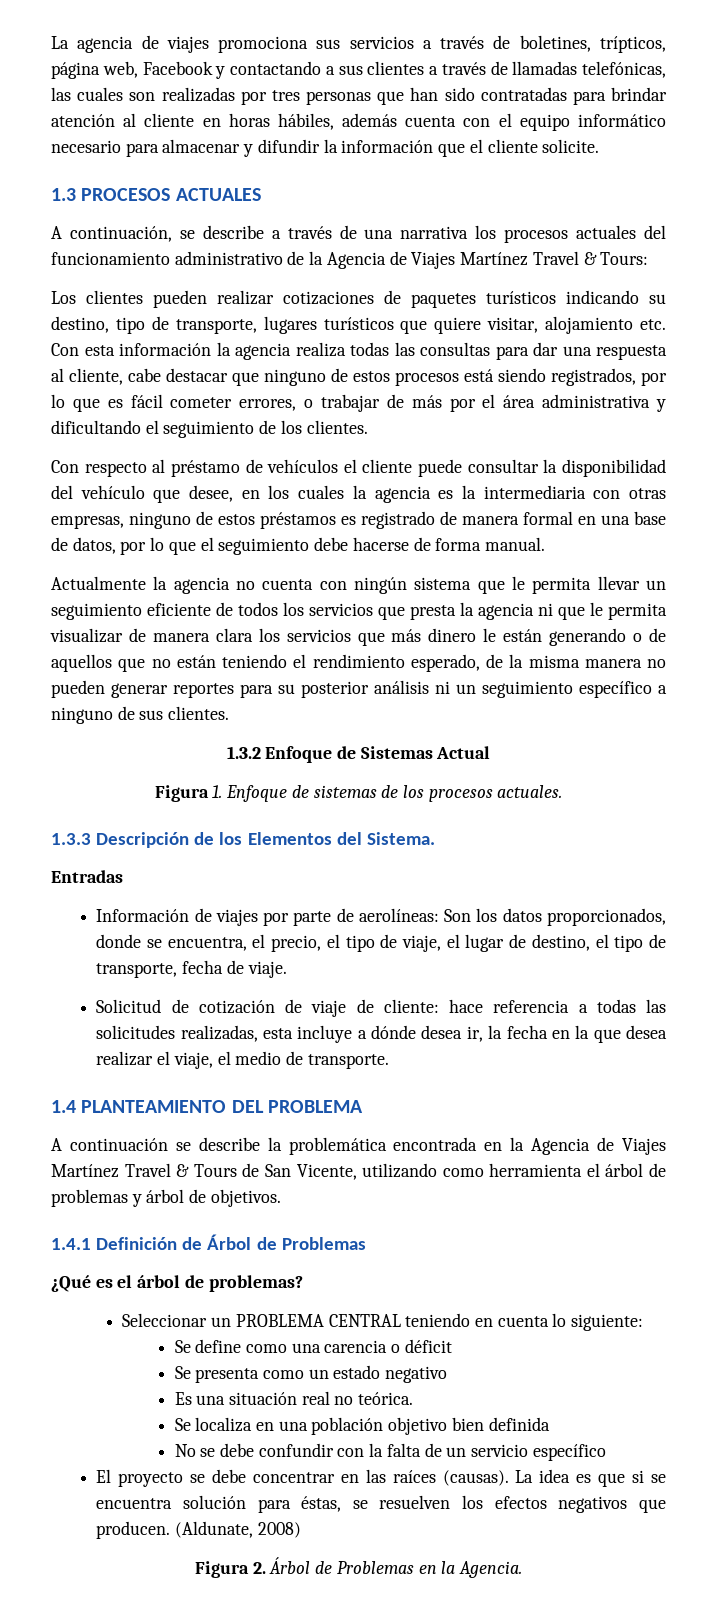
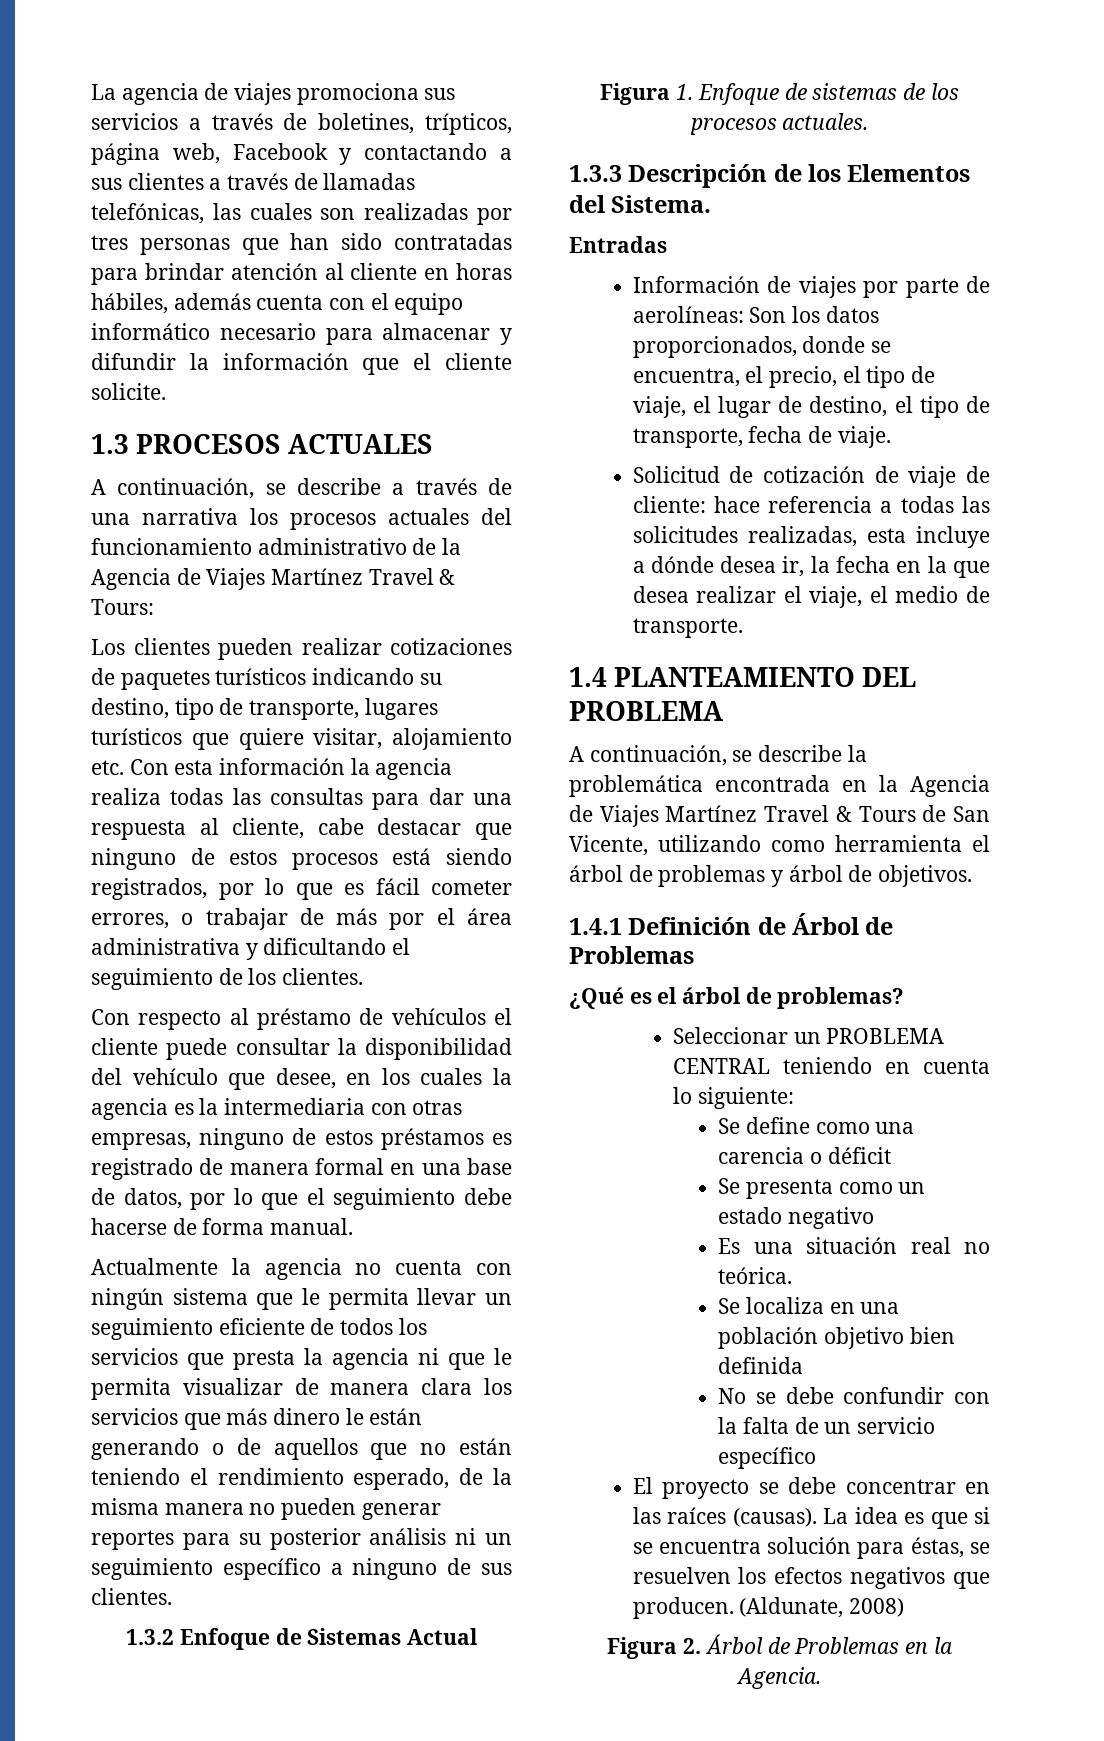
- A continuación se describe la problemática encontrada en la Agencia de Viajes Martínez Travel & Tours de San Vicente, utilizando como herramienta el árbol de problemas y árbol de objetivos.
+ A continuación, se describe la problemática encontrada en la Agencia de Viajes Martínez Travel & Tours de San Vicente, utilizando como herramienta el árbol de problemas y árbol de objetivos.

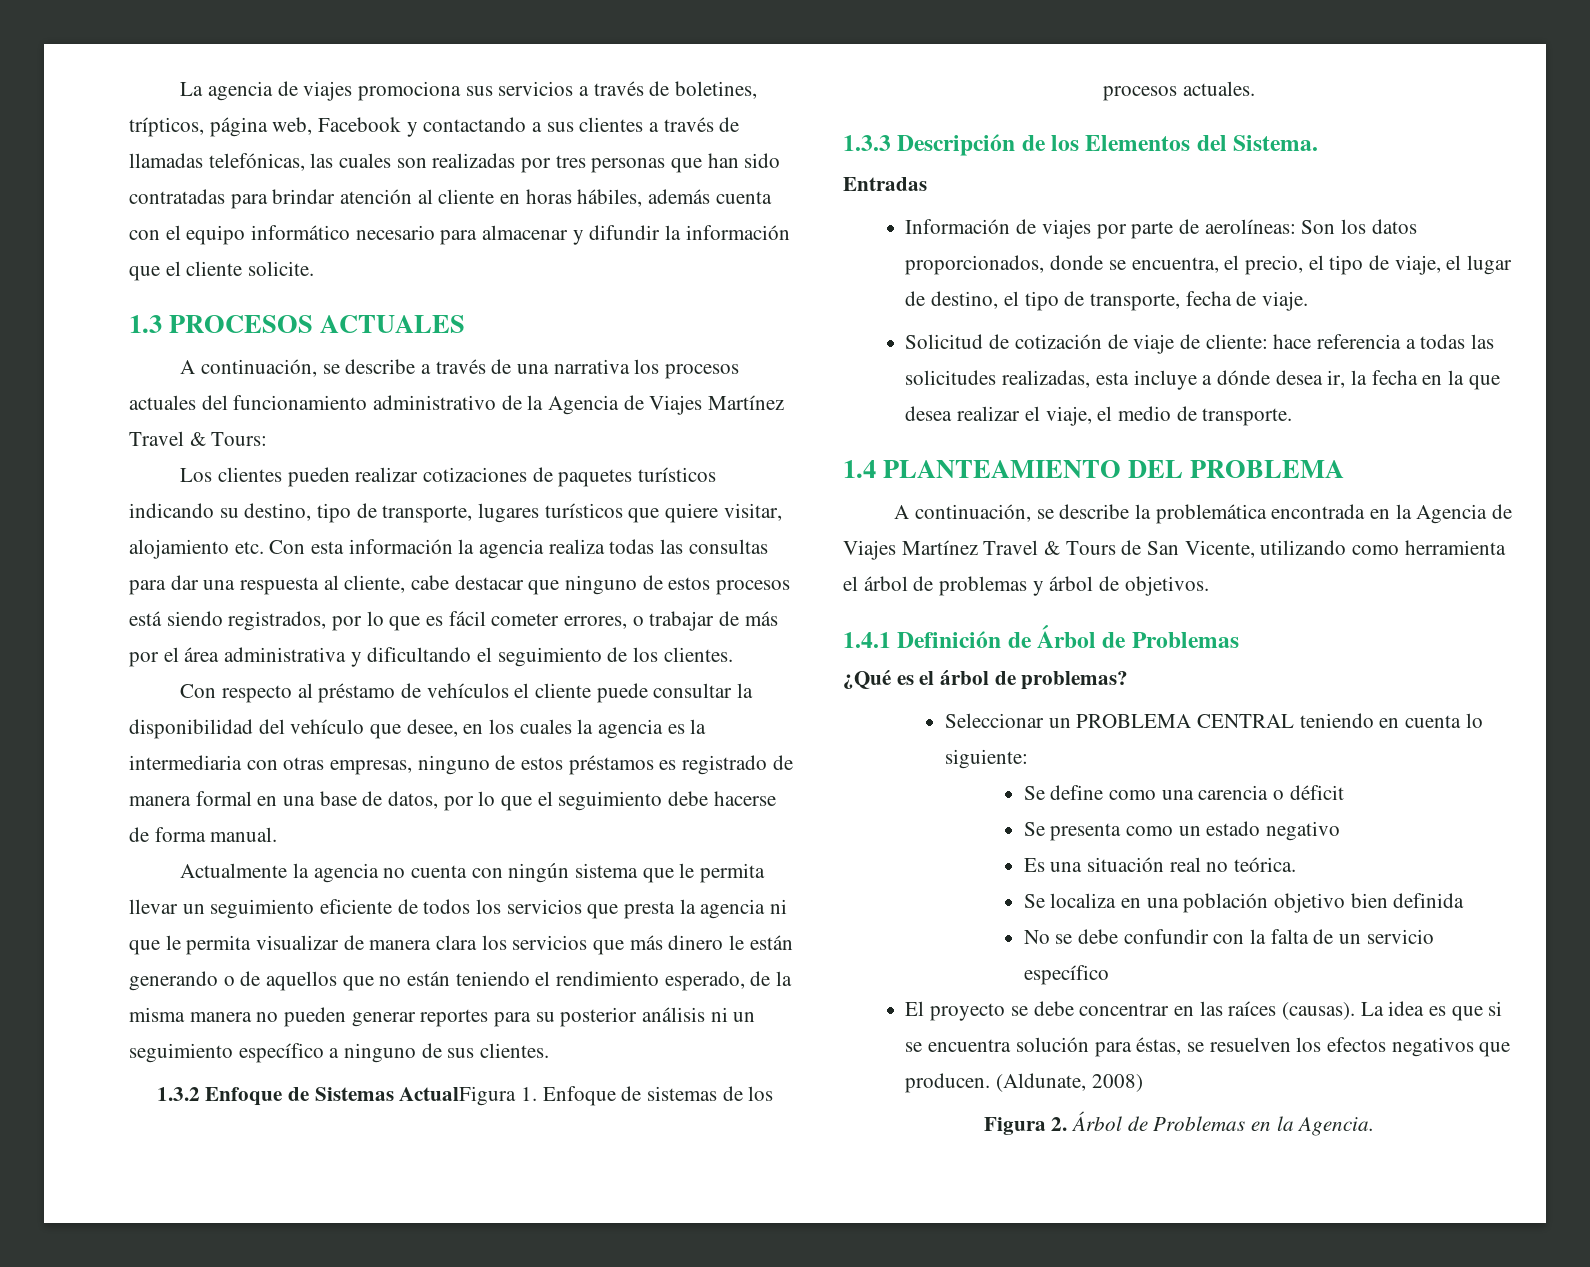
- 1.3.2 Enfoque de Sistemas Actual
- Figura 1. Enfoque de sistemas de los procesos actuales.
+ 1.3.2 Enfoque de Sistemas ActualFigura 1. Enfoque de sistemas de los procesos actuales.

